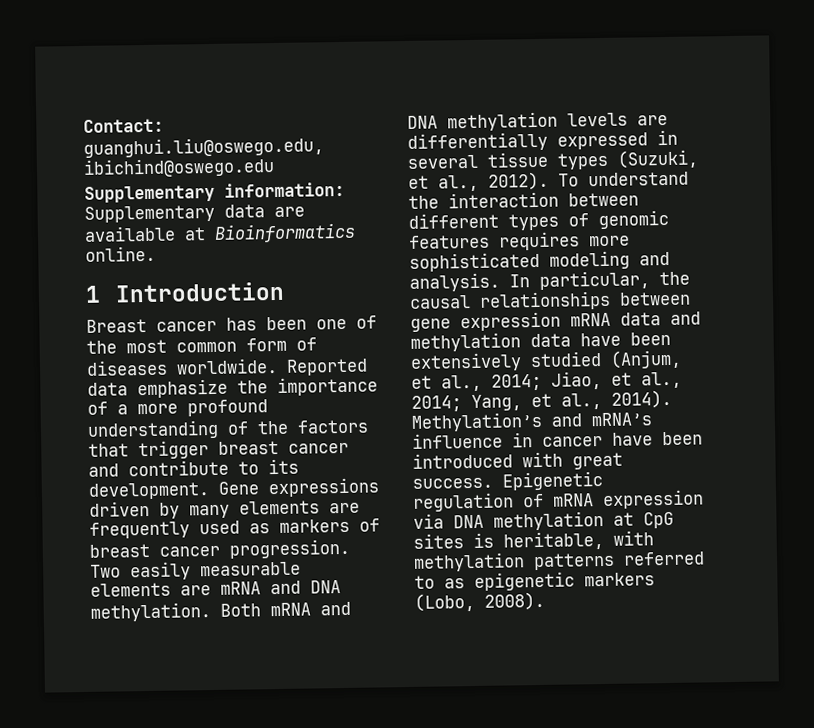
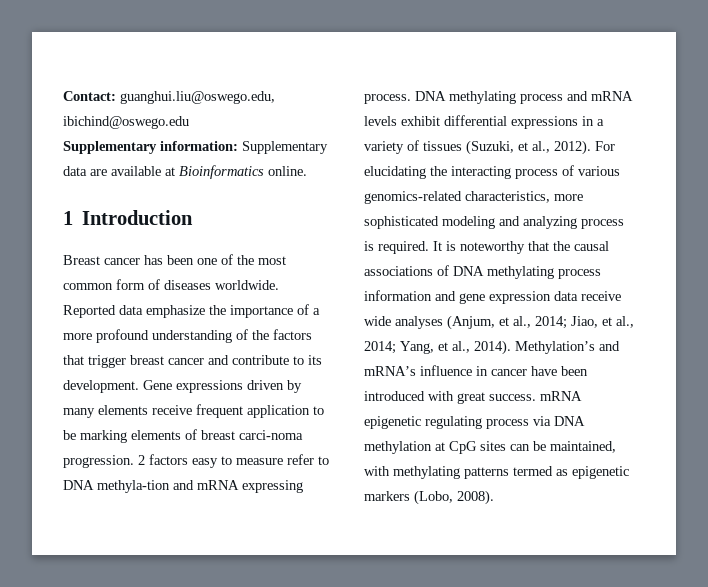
- Gene expressions driven by many elements are frequently used as markers of breast cancer progression. Two easily measurable elements are mRNA and DNA methylation. Both mRNA and DNA methylation levels are differentially expressed in several tissue types (Suzuki, et al., 2012). To understand the interaction between different types of genomic features requires more sophisticated modeling and analysis. In particular, the causal relationships between gene expression mRNA data and methylation data have been extensively studied (Anjum, et al., 2014; Jiao, et al., 2014; Yang, et al., 2014).
+ Gene expressions driven by many elements receive frequent application to be marking elements of breast carci-noma progression. 2 factors easy to measure refer to DNA methyla-tion and mRNA expressing process. DNA methylating process and mRNA levels exhibit differential expressions in a variety of tissues (Suzuki, et al., 2012). For elucidating the interacting process of various genomics-related characteristics, more sophisticated modeling and analyzing process is required. It is noteworthy that the causal associations of DNA methylating process information and gene expression data receive wide analyses (Anjum, et al., 2014; Jiao, et al., 2014; Yang, et al., 2014).
- Methylation’s and mRNA’s influence in cancer have been introduced with great success. Epigenetic regulation of mRNA expression via DNA methylation at CpG sites is heritable, with methylation patterns referred to as epigenetic markers (Lobo, 2008).
+ Methylation’s and mRNA’s influence in cancer have been introduced with great success. mRNA epigenetic regulating process via DNA methylation at CpG sites can be maintained, with methylating patterns termed as epigenetic markers (Lobo, 2008).

